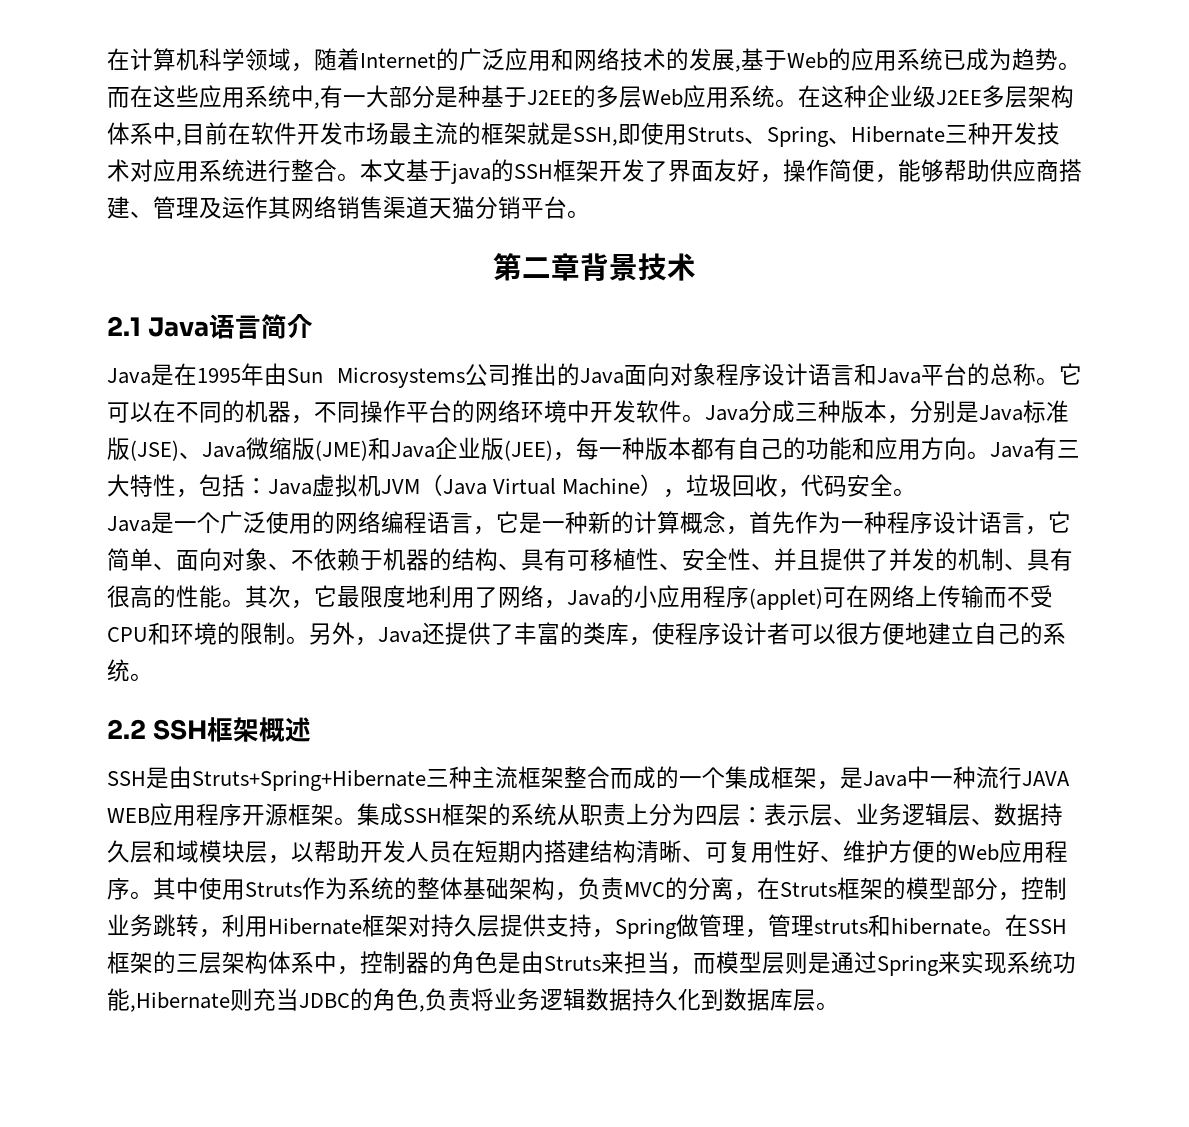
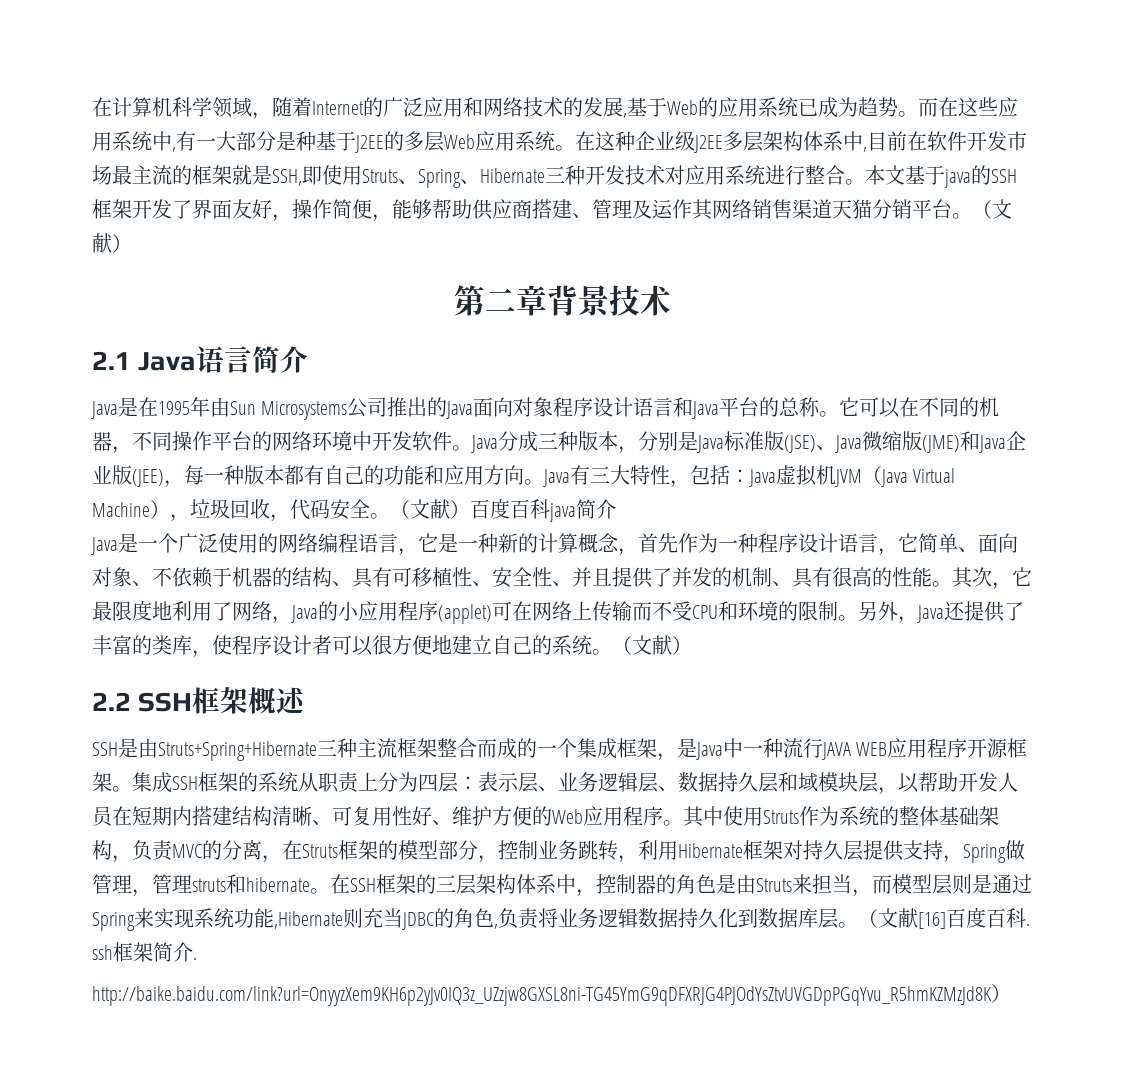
- 本文基于java的SSH框架开发了界面友好，操作简便，能够帮助供应商搭建、管理及运作其网络销售渠道天猫分销平台。
+ 本文基于java的SSH框架开发了界面友好，操作简便，能够帮助供应商搭建、管理及运作其网络销售渠道天猫分销平台。（文献）
+ （文献）百度百科java简介
- 另外，Java还提供了丰富的类库，使程序设计者可以很方便地建立自己的系统。
+ 另外，Java还提供了丰富的类库，使程序设计者可以很方便地建立自己的系统。（文献）
+ （文献[16]百度百科. ssh框架简介.
+ http://baike.baidu.com/link?url=OnyyzXem9KH6p2yJv0IQ3z_UZzjw8GXSL8ni-TG45YmG9qDFXRJG4PJOdYsZtvUVGDpPGqYvu_R5hmKZMzJd8K）

